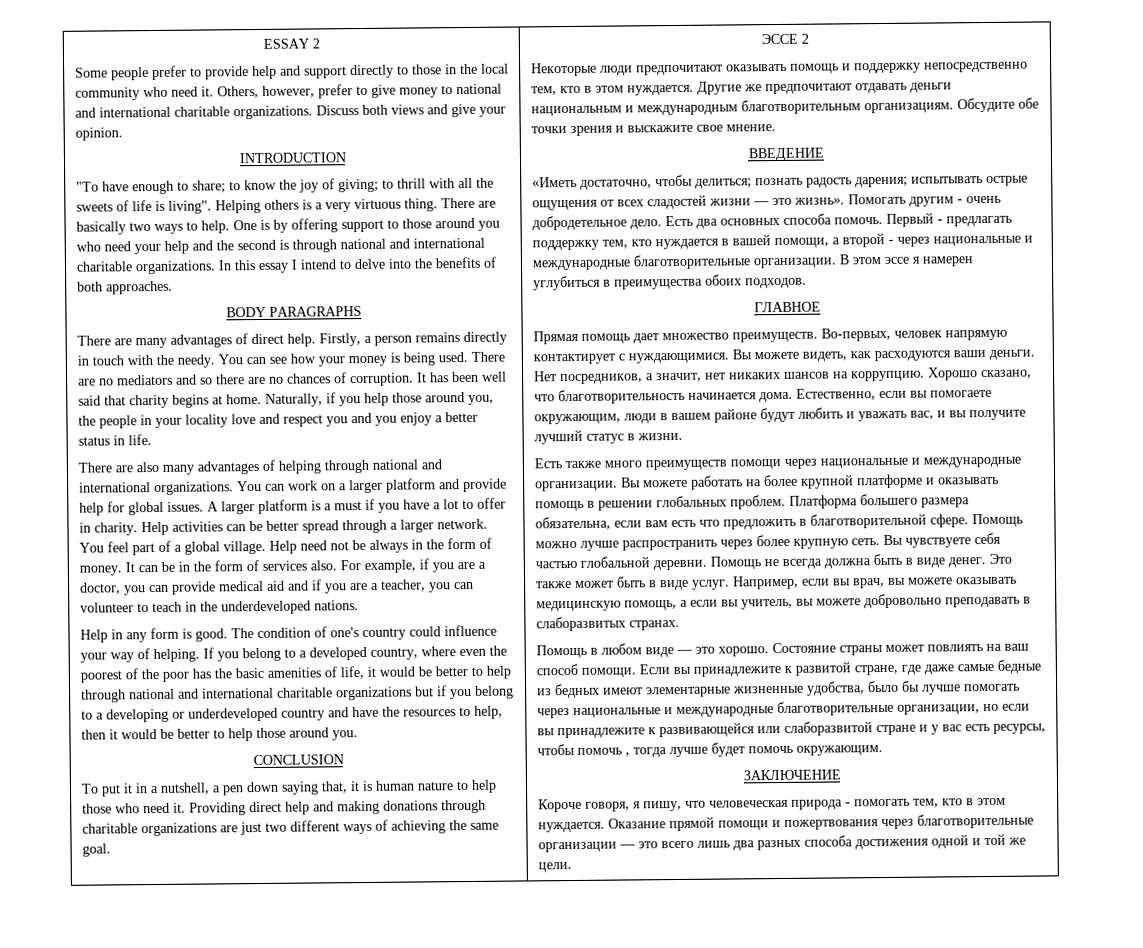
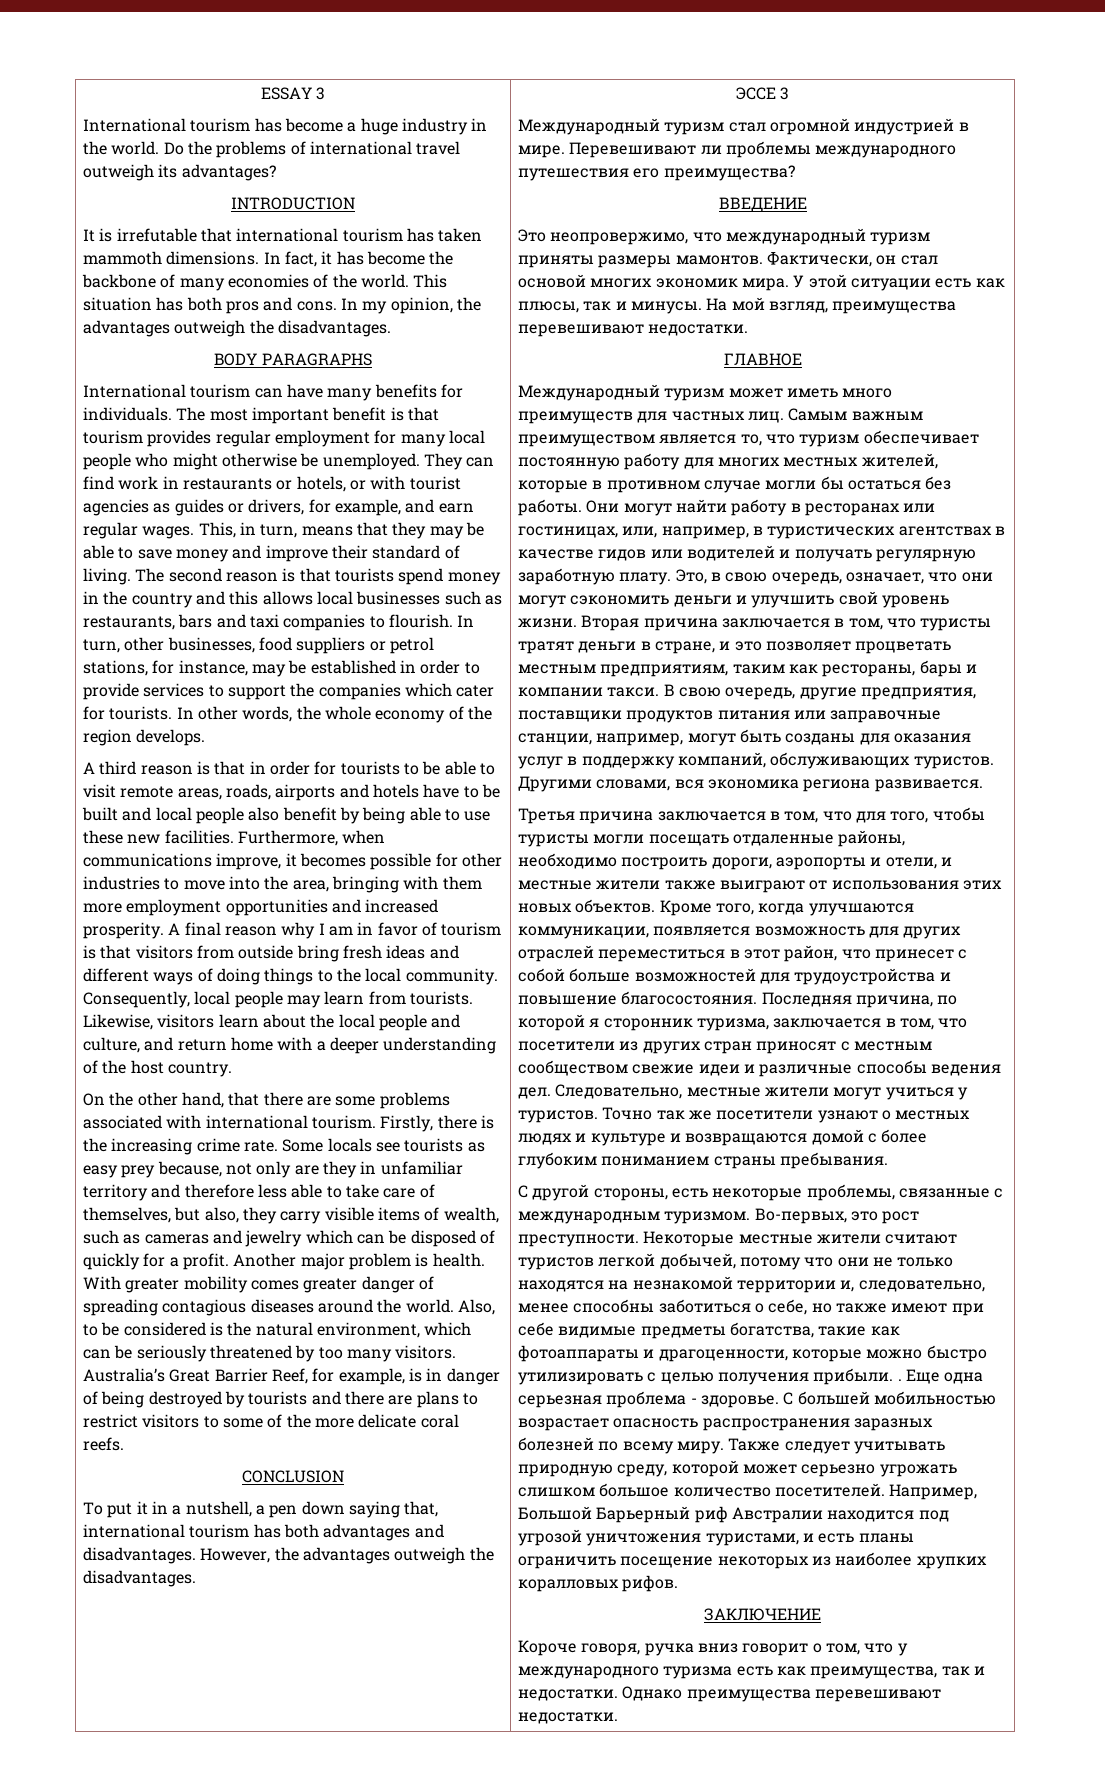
- ESSAY 2
- Some people prefer to provide help and support directly to those in the local community who need it. Others, however, prefer to give money to national and international charitable organizations. Discuss both views and give your opinion.
+ ESSAY 3
+ International tourism has become a huge industry in the world. Do the problems of international travel outweigh its advantages?
  INTRODUCTION
- "To have enough to share; to know the joy of giving; to thrill with all the sweets of life is living". Helping others is a very virtuous thing. There are basically two ways to help. One is by offering support to those around you who need your help and the second is through national and international charitable organizations. In this essay I intend to delve into the benefits of both approaches.
+ It is irrefutable that international tourism has taken mammoth dimensions. In fact, it has become the backbone of many economies of the world. This situation has both pros and cons. In my opinion, the advantages outweigh the disadvantages.
  BODY PARAGRAPHS
- There are many advantages of direct help. Firstly, a person remains directly in touch with the needy. You can see how your money is being used. There are no mediators and so there are no chances of corruption. It has been well said that charity begins at home. Naturally, if you help those around you, the people in your locality love and respect you and you enjoy a better status in life.
- There are also many advantages of helping through national and international organizations. You can work on a larger platform and provide help for global issues. A larger platform is a must if you have a lot to offer in charity. Help activities can be better spread through a larger network. You feel part of a global village. Help need not be always in the form of money. It can be in the form of services also. For example, if you are a doctor, you can provide medical aid and if you are a teacher, you can volunteer to teach in the underdeveloped nations.
- Help in any form is good. The condition of one's country could influence your way of helping. If you belong to a developed country, where even the poorest of the poor has the basic amenities of life, it would be better to help through national and international charitable organizations but if you belong to a developing or underdeveloped country and have the resources to help, then it would be better to help those around you.
+ International tourism can have many benefits for individuals. The most important benefit is that tourism provides regular employment for many local people who might otherwise be unemployed. They can find work in restaurants or hotels, or with tourist agencies as guides or drivers, for example, and earn regular wages. This, in turn, means that they may be able to save money and improve their standard of living. The second reason is that tourists spend money in the country and this allows local businesses such as restaurants, bars and taxi companies to flourish. In turn, other businesses, food suppliers or petrol stations, for instance, may be established in order to provide services to support the companies which cater for tourists. In other words, the whole economy of the region develops.
+ A third reason is that in order for tourists to be able to visit remote areas, roads, airports and hotels have to be built and local people also benefit by being able to use these new facilities. Furthermore, when communications improve, it becomes possible for other industries to move into the area, bringing with them more employment opportunities and increased prosperity. A final reason why I am in favor of tourism is that visitors from outside bring fresh ideas and different ways of doing things to the local community. Consequently, local people may learn from tourists. Likewise, visitors learn about the local people and culture, and return home with a deeper understanding of the host country.
+ On the other hand, that there are some problems associated with international tourism. Firstly, there is the increasing crime rate. Some locals see tourists as easy prey because, not only are they in unfamiliar territory and therefore less able to take care of themselves, but also, they carry visible items of wealth, such as cameras and jewelry which can be disposed of quickly for a profit. Another major problem is health. With greater mobility comes greater danger of spreading contagious diseases around the world. Also, to be considered is the natural environment, which can be seriously threatened by too many visitors. Australia’s Great Barrier Reef, for example, is in danger of being destroyed by tourists and there are plans to restrict visitors to some of the more delicate coral reefs.
- To put it in a nutshell, a pen down saying that, it is human nature to help those who need it. Providing direct help and making donations through charitable organizations are just two different ways of achieving the same goal. | ЭССЕ 2
- Некоторые люди предпочитают оказывать помощь и поддержку непосредственно тем, кто в этом нуждается. Другие же предпочитают отдавать деньги национальным и международным благотворительным организациям. Обсудите обе точки зрения и выскажите свое мнение.
+ To put it in a nutshell, a pen down saying that, international tourism has both advantages and disadvantages. However, the advantages outweigh the disadvantages. | ЭССЕ 3
+ Международный туризм стал огромной индустрией в мире. Перевешивают ли проблемы международного путешествия его преимущества?
  ВВЕДЕНИЕ
- «Иметь достаточно, чтобы делиться; познать радость дарения; испытывать острые ощущения от всех сладостей жизни — это жизнь». Помогать другим - очень добродетельное дело. Есть два основных способа помочь. Первый - предлагать поддержку тем, кто нуждается в вашей помощи, а второй - через национальные и международные благотворительные организации. В этом эссе я намерен углубиться в преимущества обоих подходов.
+ Это неопровержимо, что международный туризм приняты размеры мамонтов. Фактически, он стал основой многих экономик мира. У этой ситуации есть как плюсы, так и минусы. На мой взгляд, преимущества перевешивают недостатки.
  ГЛАВНОЕ
- Прямая помощь дает множество преимуществ. Во-первых, человек напрямую контактирует с нуждающимися. Вы можете видеть, как расходуются ваши деньги. Нет посредников, а значит, нет никаких шансов на коррупцию. Хорошо сказано, что благотворительность начинается дома. Естественно, если вы помогаете окружающим, люди в вашем районе будут любить и уважать вас, и вы получите лучший статус в жизни.
- Есть также много преимуществ помощи через национальные и международные организации. Вы можете работать на более крупной платформе и оказывать помощь в решении глобальных проблем. Платформа большего размера обязательна, если вам есть что предложить в благотворительной сфере. Помощь можно лучше распространить через более крупную сеть. Вы чувствуете себя частью глобальной деревни. Помощь не всегда должна быть в виде денег. Это также может быть в виде услуг. Например, если вы врач, вы можете оказывать медицинскую помощь, а если вы учитель, вы можете добровольно преподавать в слаборазвитых странах.
- Помощь в любом виде — это хорошо. Состояние страны может повлиять на ваш способ помощи. Если вы принадлежите к развитой стране, где даже самые бедные из бедных имеют элементарные жизненные удобства, было бы лучше помогать через национальные и международные благотворительные организации, но если вы принадлежите к развивающейся или слаборазвитой стране и у вас есть ресурсы, чтобы помочь , тогда лучше будет помочь окружающим.
+ Международный туризм может иметь много преимуществ для частных лиц. Самым важным преимуществом является то, что туризм обеспечивает постоянную работу для многих местных жителей, которые в противном случае могли бы остаться без работы. Они могут найти работу в ресторанах или гостиницах, или, например, в туристических агентствах в качестве гидов или водителей и получать регулярную заработную плату. Это, в свою очередь, означает, что они могут сэкономить деньги и улучшить свой уровень жизни. Вторая причина заключается в том, что туристы тратят деньги в стране, и это позволяет процветать местным предприятиям, таким как рестораны, бары и компании такси. В свою очередь, другие предприятия, поставщики продуктов питания или заправочные станции, например, могут быть созданы для оказания услуг в поддержку компаний, обслуживающих туристов. Другими словами, вся экономика региона развивается.
+ Третья причина заключается в том, что для того, чтобы туристы могли посещать отдаленные районы, необходимо построить дороги, аэропорты и отели, и местные жители также выиграют от использования этих новых объектов. Кроме того, когда улучшаются коммуникации, появляется возможность для других отраслей переместиться в этот район, что принесет с собой больше возможностей для трудоустройства и повышение благосостояния. Последняя причина, по которой я сторонник туризма, заключается в том, что посетители из других стран приносят с местным сообществом свежие идеи и различные способы ведения дел. Следовательно, местные жители могут учиться у туристов. Точно так же посетители узнают о местных людях и культуре и возвращаются домой с более глубоким пониманием страны пребывания.
+ С другой стороны, есть некоторые проблемы, связанные с международным туризмом. Во-первых, это рост преступности. Некоторые местные жители считают туристов легкой добычей, потому что они не только находятся на незнакомой территории и, следовательно, менее способны заботиться о себе, но также имеют при себе видимые предметы богатства, такие как фотоаппараты и драгоценности, которые можно быстро утилизировать с целью получения прибыли. . Еще одна серьезная проблема - здоровье. С большей мобильностью возрастает опасность распространения заразных болезней по всему миру. Также следует учитывать природную среду, которой может серьезно угрожать слишком большое количество посетителей. Например, Большой Барьерный риф Австралии находится под угрозой уничтожения туристами, и есть планы ограничить посещение некоторых из наиболее хрупких коралловых рифов.
  ЗАКЛЮЧЕНИЕ
- Короче говоря, я пишу, что человеческая природа - помогать тем, кто в этом нуждается. Оказание прямой помощи и пожертвования через благотворительные организации — это всего лишь два разных способа достижения одной и той же цели.
+ Короче говоря, ручка вниз говорит о том, что у международного туризма есть как преимущества, так и недостатки. Однако преимущества перевешивают недостатки.

